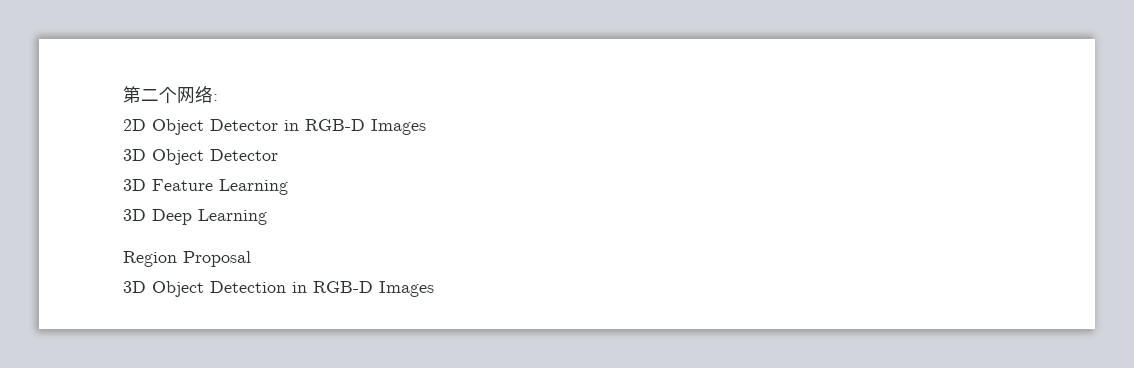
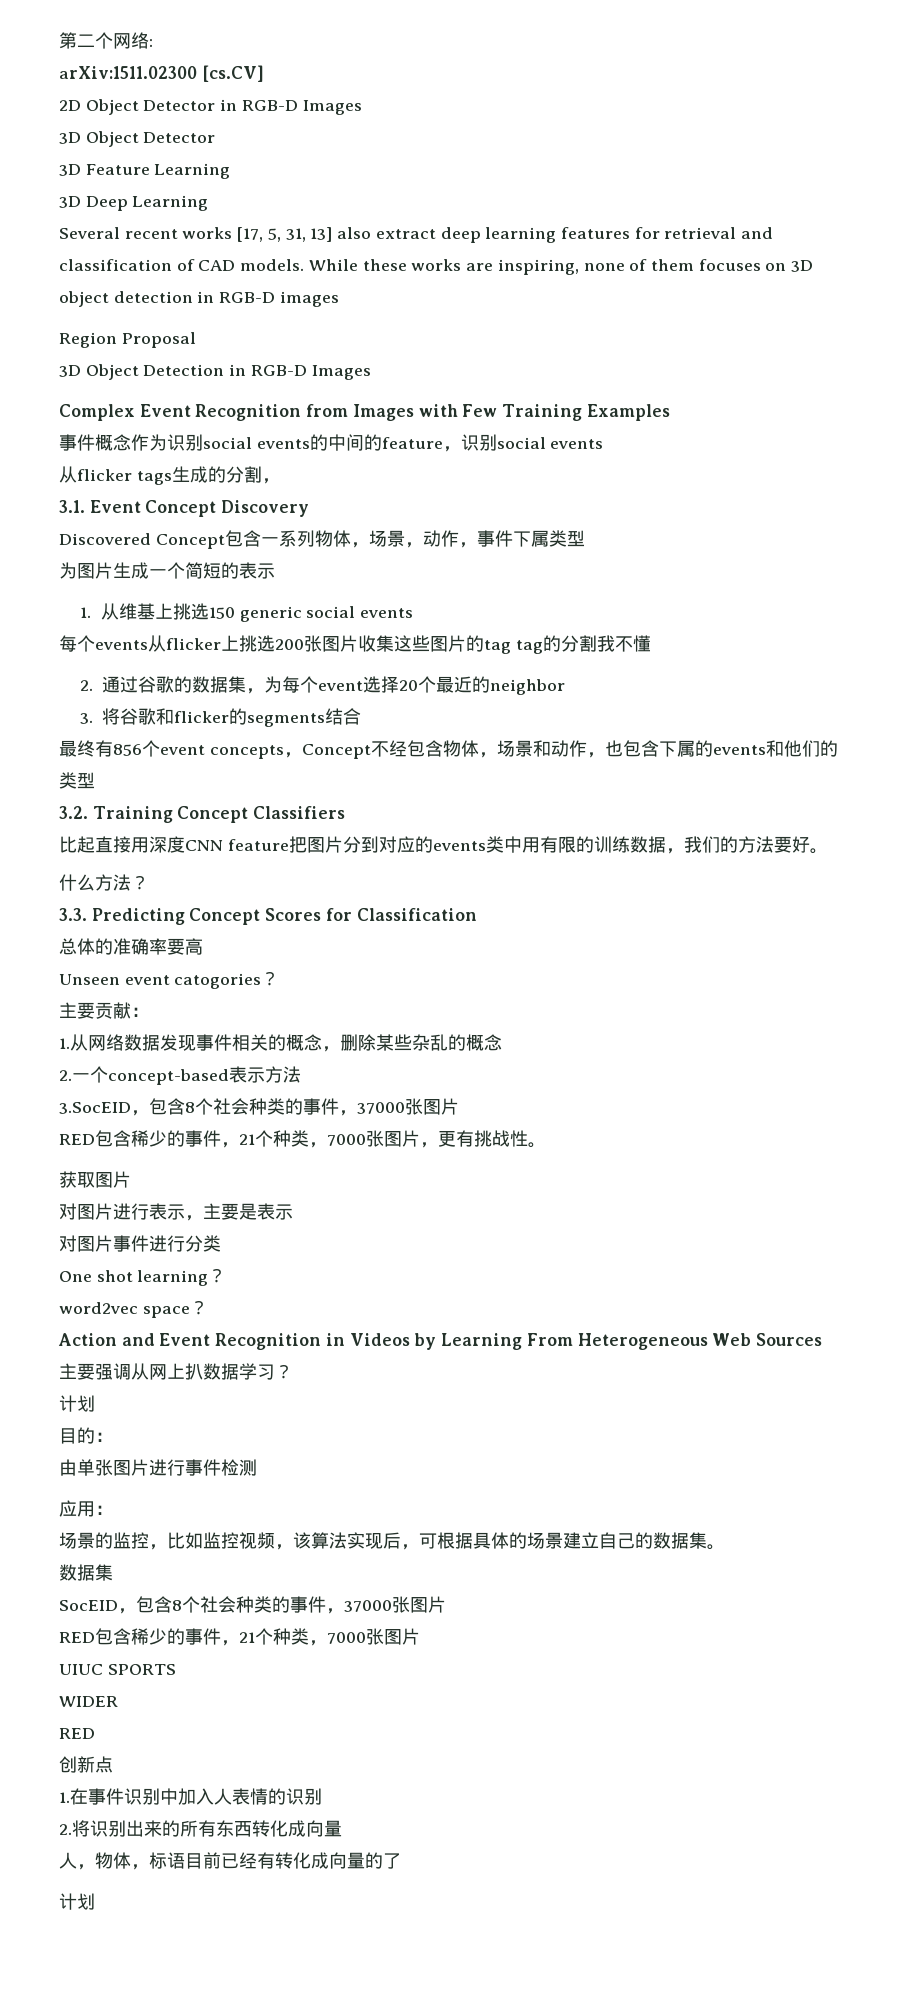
+ arXiv:1511.02300 [cs.CV]
+ Several recent works [17, 5, 31, 13] also extract deep learning features for retrieval and classification of CAD models. While these works are inspiring, none of them focuses on 3D object detection in RGB-D images
+ Complex Event Recognition from Images with Few Training Examples
+ 事件概念作为识别social events的中间的feature，识别social events
+ 从flicker tags生成的分割，
+ 3.1. Event Concept Discovery
+ Discovered Concept包含一系列物体，场景，动作，事件下属类型
+ 为图片生成一个简短的表示
+ 1.从维基上挑选150 generic social events
+ 每个events从flicker上挑选200张图片收集这些图片的tag tag的分割我不懂
+ 2.通过谷歌的数据集，为每个event选择20个最近的neighbor
+ 3.将谷歌和flicker的segments结合
+ 最终有856个event concepts，Concept不经包含物体，场景和动作，也包含下属的events和他们的类型
+ 3.2. Training Concept Classifiers
+ 比起直接用深度CNN feature把图片分到对应的events类中用有限的训练数据，我们的方法要好。
+ 什么方法？
+ 3.3. Predicting Concept Scores for Classification
+ 总体的准确率要高
+ Unseen event catogories？
+ 主要贡献：
+ 1.从网络数据发现事件相关的概念，删除某些杂乱的概念
+ 2.一个concept-based表示方法
+ 3.SocEID，包含8个社会种类的事件，37000张图片
+ RED包含稀少的事件，21个种类，7000张图片，更有挑战性。
+ 获取图片
+ 对图片进行表示，主要是表示
+ 对图片事件进行分类
+ One shot learning？
+ word2vec space？
+ Action and Event Recognition in Videos by Learning From Heterogeneous Web Sources
+ 主要强调从网上扒数据学习？
+ 计划
+ 目的：
+ 由单张图片进行事件检测
+ 应用：
+ 场景的监控，比如监控视频，该算法实现后，可根据具体的场景建立自己的数据集。
+ 数据集
+ SocEID，包含8个社会种类的事件，37000张图片
+ RED包含稀少的事件，21个种类，7000张图片
+ UIUC SPORTS
+ WIDER
+ RED
+ 创新点
+ 1.在事件识别中加入人表情的识别
+ 2.将识别出来的所有东西转化成向量
+ 人，物体，标语目前已经有转化成向量的了
+ 计划

